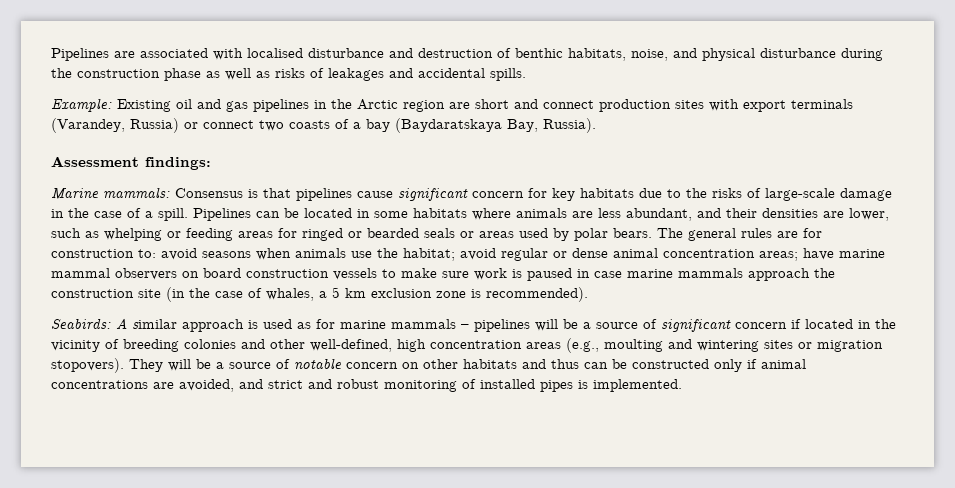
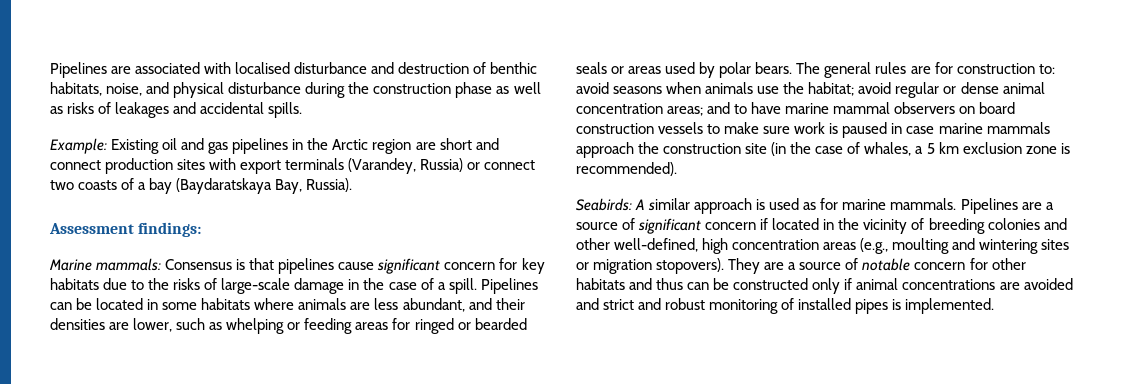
- The general rules are for construction to: avoid seasons when animals use the habitat; avoid regular or dense animal concentration areas; have marine mammal observers on board construction vessels to make sure work is paused in case marine mammals approach the construction site (in the case of whales, a 5 km exclusion zone is recommended).
+ The general rules are for construction to: avoid seasons when animals use the habitat; avoid regular or dense animal concentration areas; and to have marine mammal observers on board construction vessels to make sure work is paused in case marine mammals approach the construction site (in the case of whales, a 5 km exclusion zone is recommended).
- Seabirds: A similar approach is used as for marine mammals – pipelines will be a source of significant concern if located in the vicinity of breeding colonies and other well-defined, high concentration areas (e.g., moulting and wintering sites or migration stopovers).
+ Seabirds: A similar approach is used as for marine mammals. Pipelines are a source of significant concern if located in the vicinity of breeding colonies and other well-defined, high concentration areas (e.g., moulting and wintering sites or migration stopovers).
- They will be a source of notable concern on other habitats and thus can be constructed only if animal concentrations are avoided, and strict and robust monitoring of installed pipes is implemented.
+ They are a source of notable concern for other habitats and thus can be constructed only if animal concentrations are avoided and strict and robust monitoring of installed pipes is implemented.

